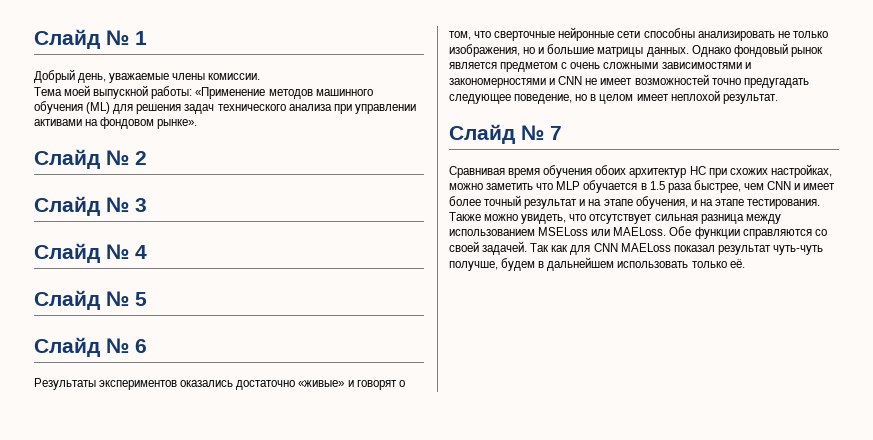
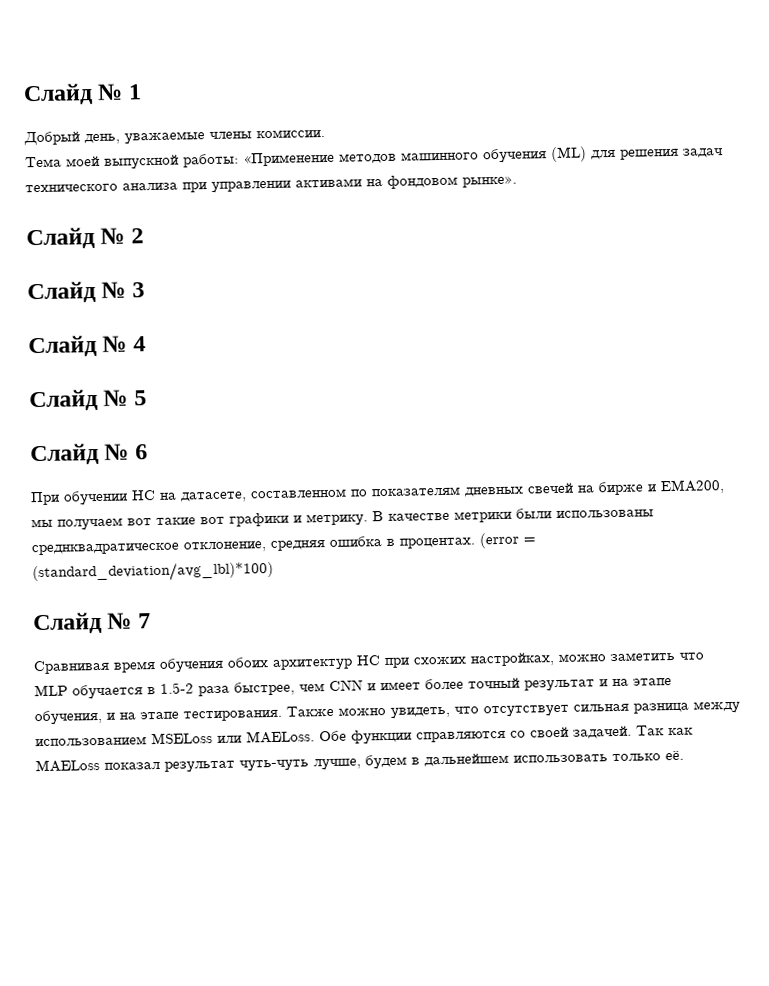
- Результаты экспериментов оказались достаточно «живые» и говорят о том, что сверточные нейронные сети способны анализировать не только изображения, но и большие матрицы данных. Однако фондовый рынок является предметом с очень сложными зависимостями и закономерностями и CNN не имеет возможностей точно предугадать следующее поведение, но в целом имеет неплохой результат.
+ При обучении НС на датасете, составленном по показателям дневных свечей на бирже и ЕМА200, мы получаем вот такие вот графики и метрику. В качестве метрики были использованы среднквадратическое отклонение, средняя ошибка в процентах. (error = (standard_deviation/avg_lbl)*100)
- Сравнивая время обучения обоих архитектур НС при схожих настройках, можно заметить что MLP обучается в 1.5 раза быстрее, чем CNN и имеет более точный результат и на этапе обучения, и на этапе тестирования.
+ Сравнивая время обучения обоих архитектур НС при схожих настройках, можно заметить что MLP обучается в 1.5-2 раза быстрее, чем CNN и имеет более точный результат и на этапе обучения, и на этапе тестирования.
- Так как для CNN MAELoss показал результат чуть-чуть получше, будем в дальнейшем использовать только её.
+ Так как MAELoss показал результат чуть-чуть лучше, будем в дальнейшем использовать только её.

